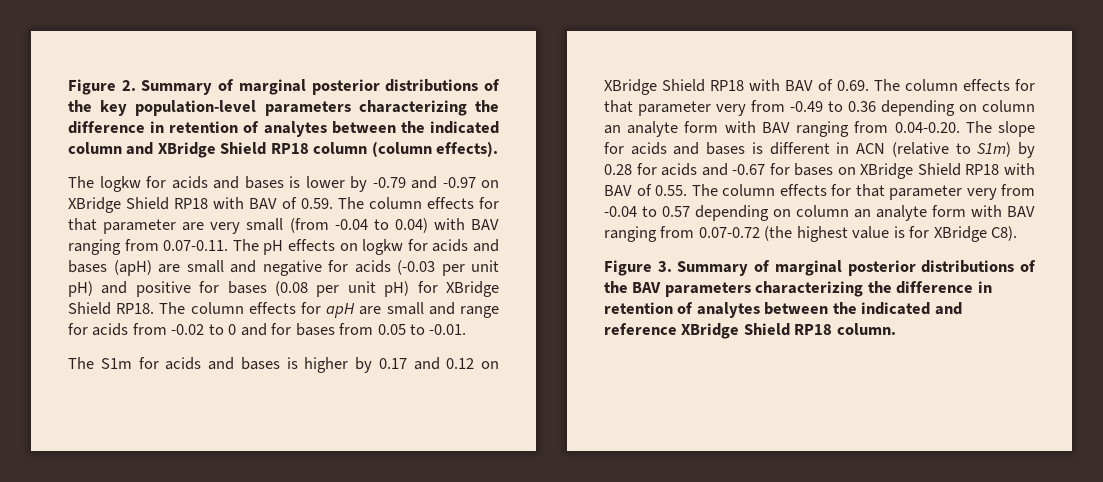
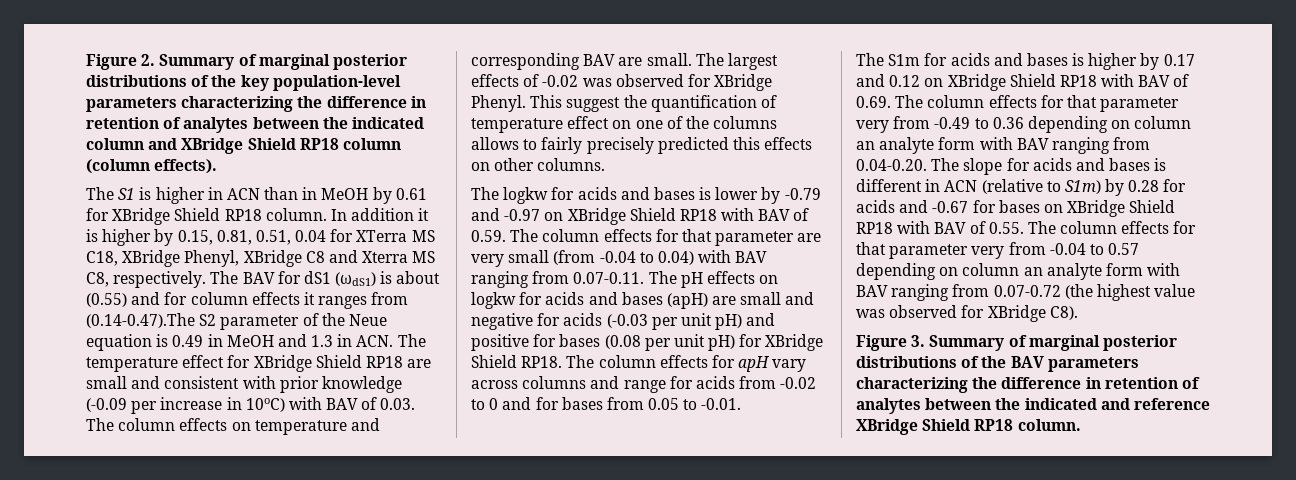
+ The S1 is higher in ACN than in MeOH by 0.61 for XBridge Shield RP18 column. In addition it is higher by 0.15, 0.81, 0.51, 0.04 for XTerra MS C18, XBridge Phenyl, XBridge C8 and Xterra MS C8, respectively. The BAV for dS1 (ωdS1) is about (0.55) and for column effects it ranges from (0.14-0.47).The S2 parameter of the Neue equation is 0.49 in MeOH and 1.3 in ACN. The temperature effect for XBridge Shield RP18 are small and consistent with prior knowledge (-0.09 per increase in 10oC) with BAV of 0.03. The column effects on temperature and corresponding BAV are small. The largest effects of -0.02 was observed for XBridge Phenyl. This suggest the quantification of temperature effect on one of the columns allows to fairly precisely predicted this effects on other columns.
- The column effects for apH are small and range for acids from -0.02 to 0 and for bases from 0.05 to -0.01.
+ The column effects for apH vary across columns and range for acids from -0.02 to 0 and for bases from 0.05 to -0.01.
- The S1m for acids and bases is higher by 0.17 and 0.12 on XBridge Shield RP18 with BAV of 0.69. The column effects for that parameter very from -0.49 to 0.36 depending on column an analyte form with BAV ranging from 0.04-0.20. The slope for acids and bases is different in ACN (relative to S1m) by 0.28 for acids and -0.67 for bases on XBridge Shield RP18 with BAV of 0.55. The column effects for that parameter very from -0.04 to 0.57 depending on column an analyte form with BAV ranging from 0.07-0.72 (the highest value is for XBridge C8).
+ The S1m for acids and bases is higher by 0.17 and 0.12 on XBridge Shield RP18 with BAV of 0.69. The column effects for that parameter very from -0.49 to 0.36 depending on column an analyte form with BAV ranging from 0.04-0.20. The slope for acids and bases is different in ACN (relative to S1m) by 0.28 for acids and -0.67 for bases on XBridge Shield RP18 with BAV of 0.55. The column effects for that parameter very from -0.04 to 0.57 depending on column an analyte form with BAV ranging from 0.07-0.72 (the highest value was observed for XBridge C8).

